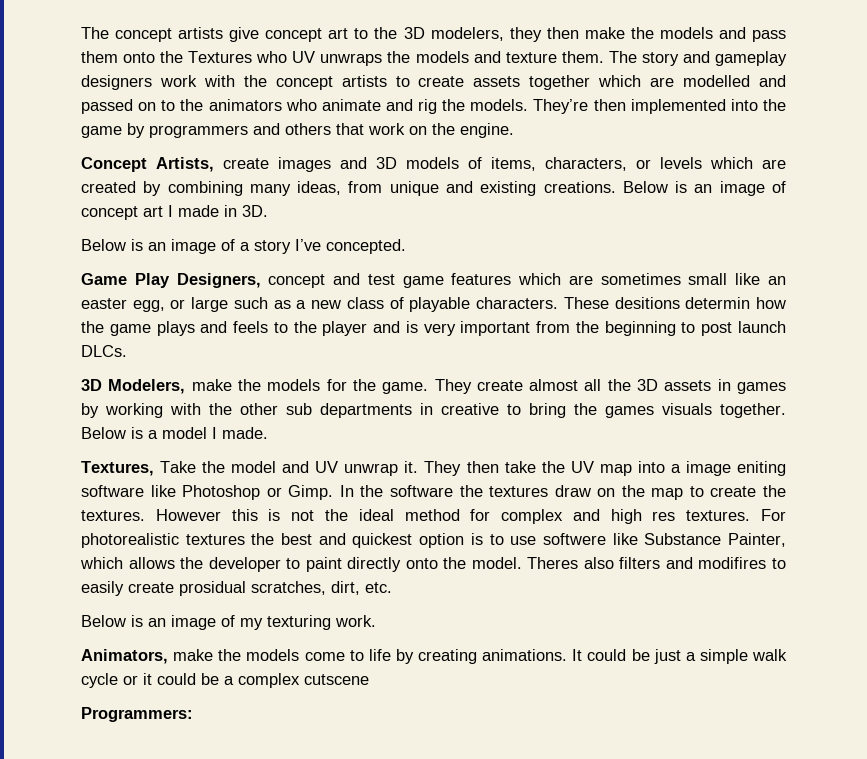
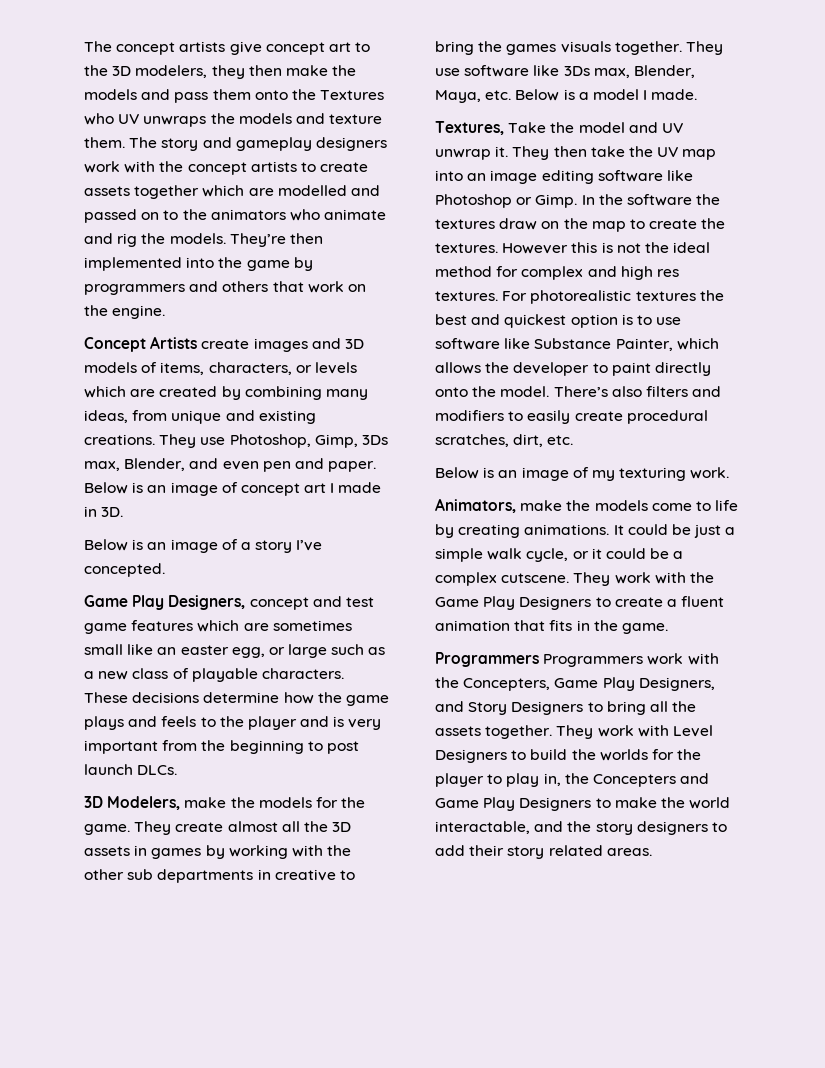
- Concept Artists, create images and 3D models of items, characters, or levels which are created by combining many ideas, from unique and existing creations.
+ Concept Artists create images and 3D models of items, characters, or levels which are created by combining many ideas, from unique and existing creations.
+ They use Photoshop, Gimp, 3Ds max, Blender, and even pen and paper.
- These desitions determin how the game plays and feels to the player and is very important from the beginning to post launch DLCs.
+ These decisions determine how the game plays and feels to the player and is very important from the beginning to post launch DLCs.
- Below is a model I made.
+ They use software like 3Ds max, Blender, Maya, etc. Below is a model I made.
- They then take the UV map into a image eniting software like Photoshop or Gimp.
+ They then take the UV map into an image editing software like Photoshop or Gimp.
- For photorealistic textures the best and quickest option is to use softwere like Substance Painter, which allows the developer to paint directly onto the model.
+ For photorealistic textures the best and quickest option is to use software like Substance Painter, which allows the developer to paint directly onto the model.
- Theres also filters and modifires to easily create prosidual scratches, dirt, etc.
+ There’s also filters and modifiers to easily create procedural scratches, dirt, etc.
- It could be just a simple walk cycle or it could be a complex cutscene
- Programmers:
+ It could be just a simple walk cycle, or it could be a complex cutscene. They work with the Game Play Designers to create a fluent animation that fits in the game.
+ Programmers Programmers work with the Concepters, Game Play Designers, and Story Designers to bring all the assets together. They work with Level Designers to build the worlds for the player to play in, the Concepters and Game Play Designers to make the world interactable, and the story designers to add their story related areas.

